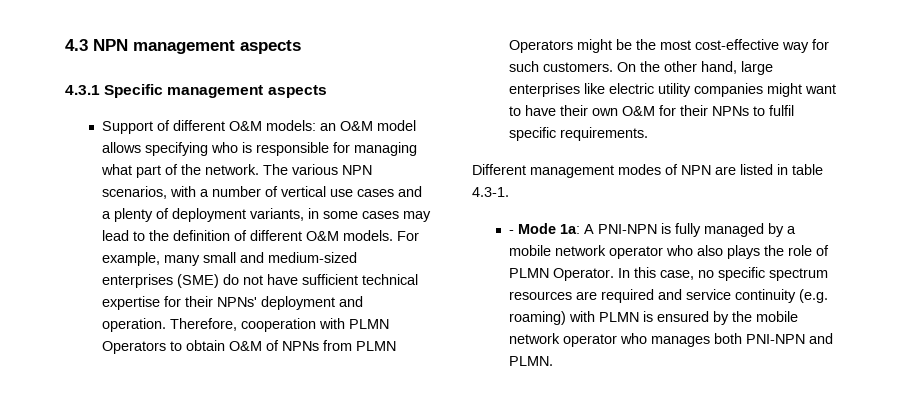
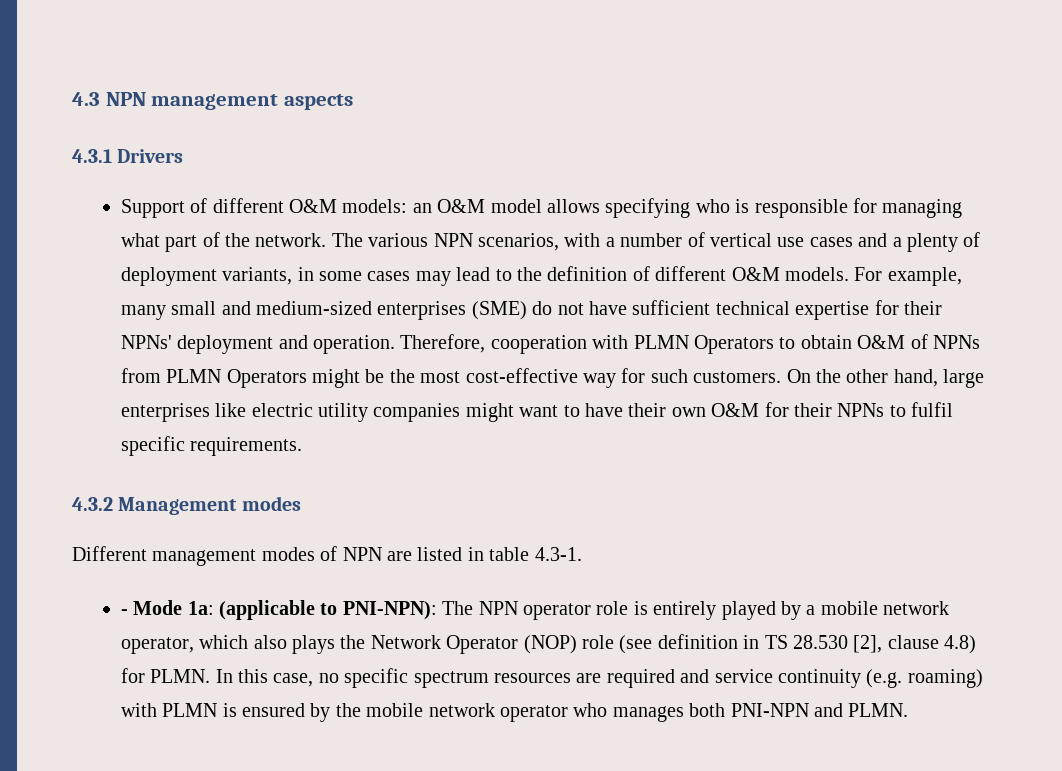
- 4.3.1 Specific management aspects
+ 4.3.1 Drivers
+ 4.3.2 Management modes
- - Mode 1a: A PNI-NPN is fully managed by a mobile network operator who also plays the role of PLMN Operator.
+ - Mode 1a: (applicable to PNI-NPN): The NPN operator role is entirely played by a mobile network operator, which also plays the Network Operator (NOP) role (see definition in TS 28.530 [2], clause 4.8) for PLMN.

